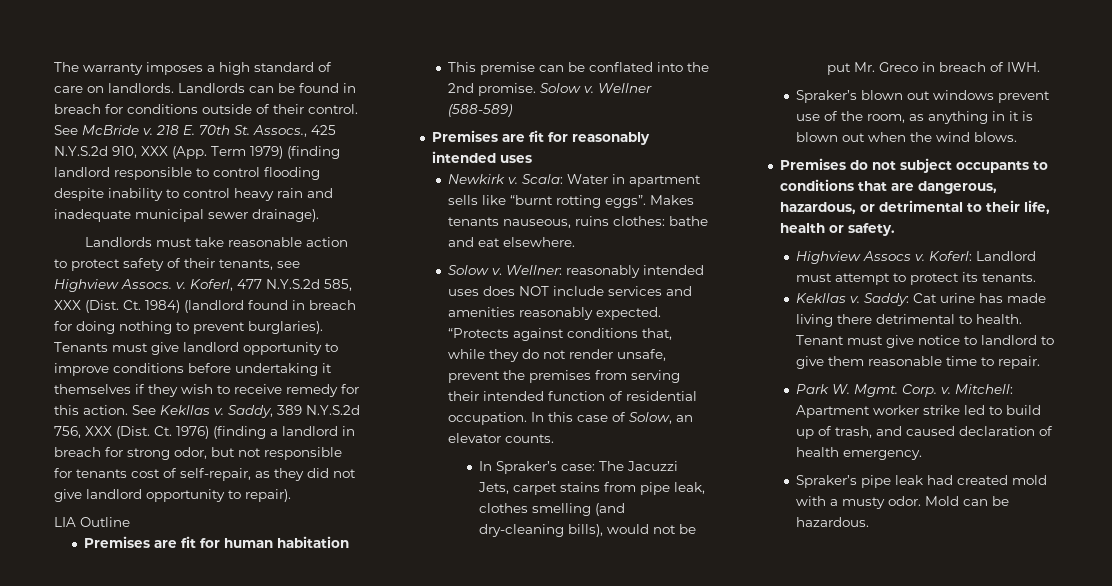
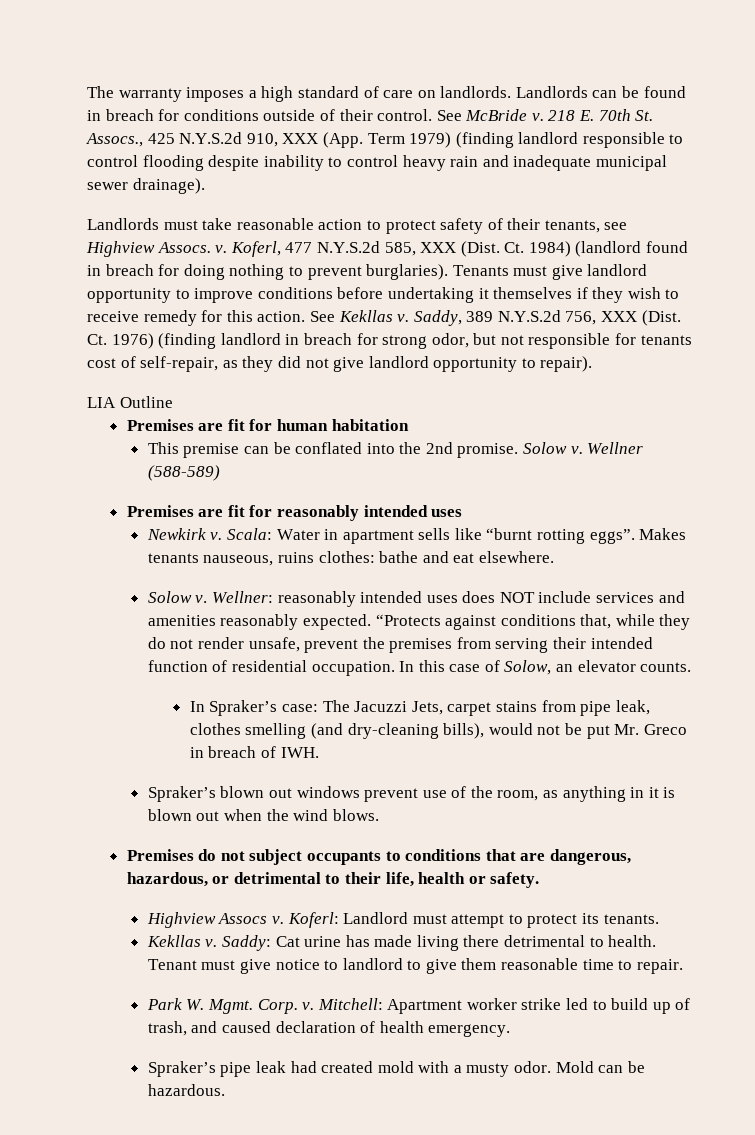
- Ct. 1976) (finding a landlord in breach for strong odor, but not responsible for tenants cost of self-repair, as they did not give landlord opportunity to repair).
+ Ct. 1976) (finding landlord in breach for strong odor, but not responsible for tenants cost of self-repair, as they did not give landlord opportunity to repair).

